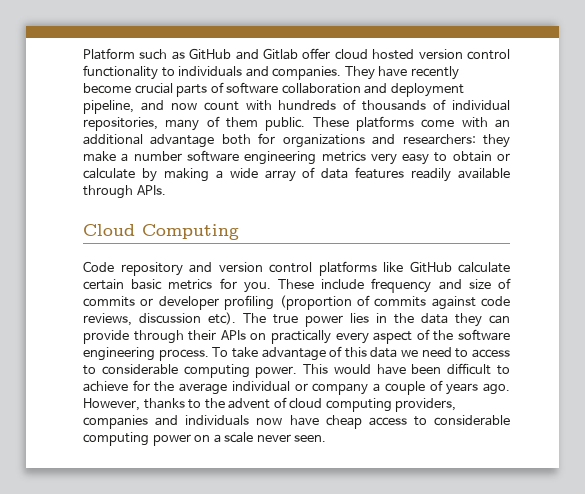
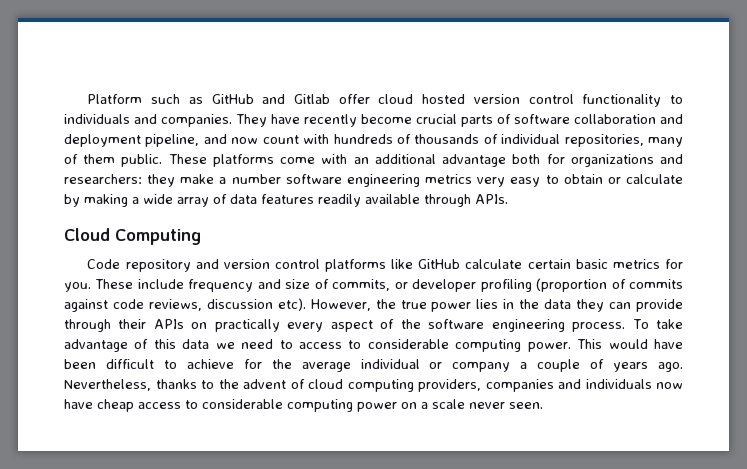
- These include frequency and size of commits or developer profiling (proportion of commits against code reviews, discussion etc).
+ These include frequency and size of commits, or developer profiling (proportion of commits against code reviews, discussion etc).
- The true power lies in the data they can provide through their APIs on practically every aspect of the software engineering process.
+ However, the true power lies in the data they can provide through their APIs on practically every aspect of the software engineering process.
- However, thanks to the advent of cloud computing providers, companies and individuals now have cheap access to considerable computing power on a scale never seen.
+ Nevertheless, thanks to the advent of cloud computing providers, companies and individuals now have cheap access to considerable computing power on a scale never seen.

